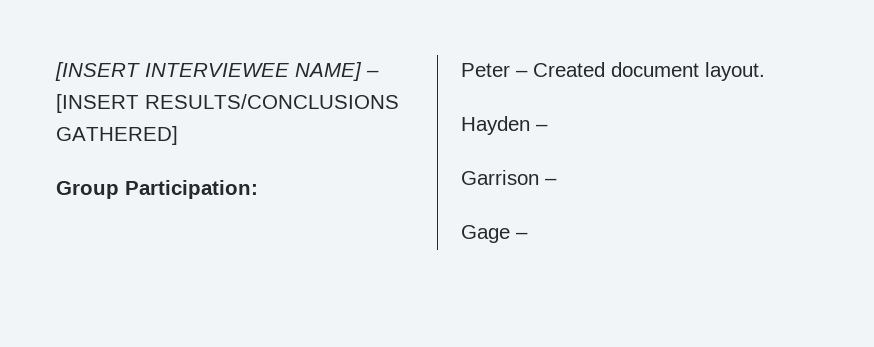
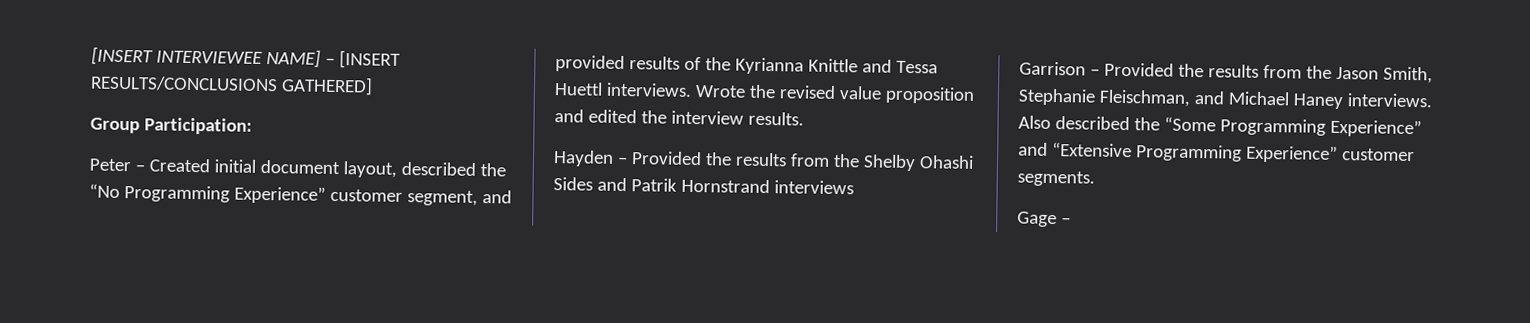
- Peter – Created document layout.
- Hayden –
- Garrison –
+ Peter – Created initial document layout, described the “No Programming Experience” customer segment, and provided results of the Kyrianna Knittle and Tessa Huettl interviews. Wrote the revised value proposition and edited the interview results.
+ Hayden – Provided the results from the Shelby Ohashi Sides and Patrik Hornstrand interviews
+ Garrison – Provided the results from the Jason Smith, Stephanie Fleischman, and Michael Haney interviews. Also described the “Some Programming Experience” and “Extensive Programming Experience” customer segments.

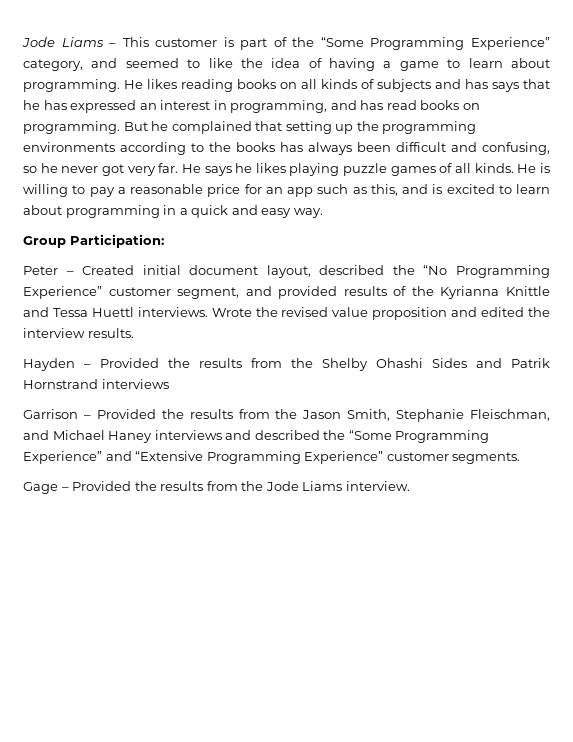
- [INSERT INTERVIEWEE NAME] – [INSERT RESULTS/CONCLUSIONS GATHERED]
+ Jode Liams – This customer is part of the “Some Programming Experience” category, and seemed to like the idea of having a game to learn about programming. He likes reading books on all kinds of subjects and has says that he has expressed an interest in programming, and has read books on programming. But he complained that setting up the programming environments according to the books has always been difficult and confusing, so he never got very far. He says he likes playing puzzle games of all kinds. He is willing to pay a reasonable price for an app such as this, and is excited to learn about programming in a quick and easy way.
- Garrison – Provided the results from the Jason Smith, Stephanie Fleischman, and Michael Haney interviews. Also described the “Some Programming Experience” and “Extensive Programming Experience” customer segments.
+ Garrison – Provided the results from the Jason Smith, Stephanie Fleischman, and Michael Haney interviews and described the “Some Programming Experience” and “Extensive Programming Experience” customer segments.
- Gage –
+ Gage – Provided the results from the Jode Liams interview.

